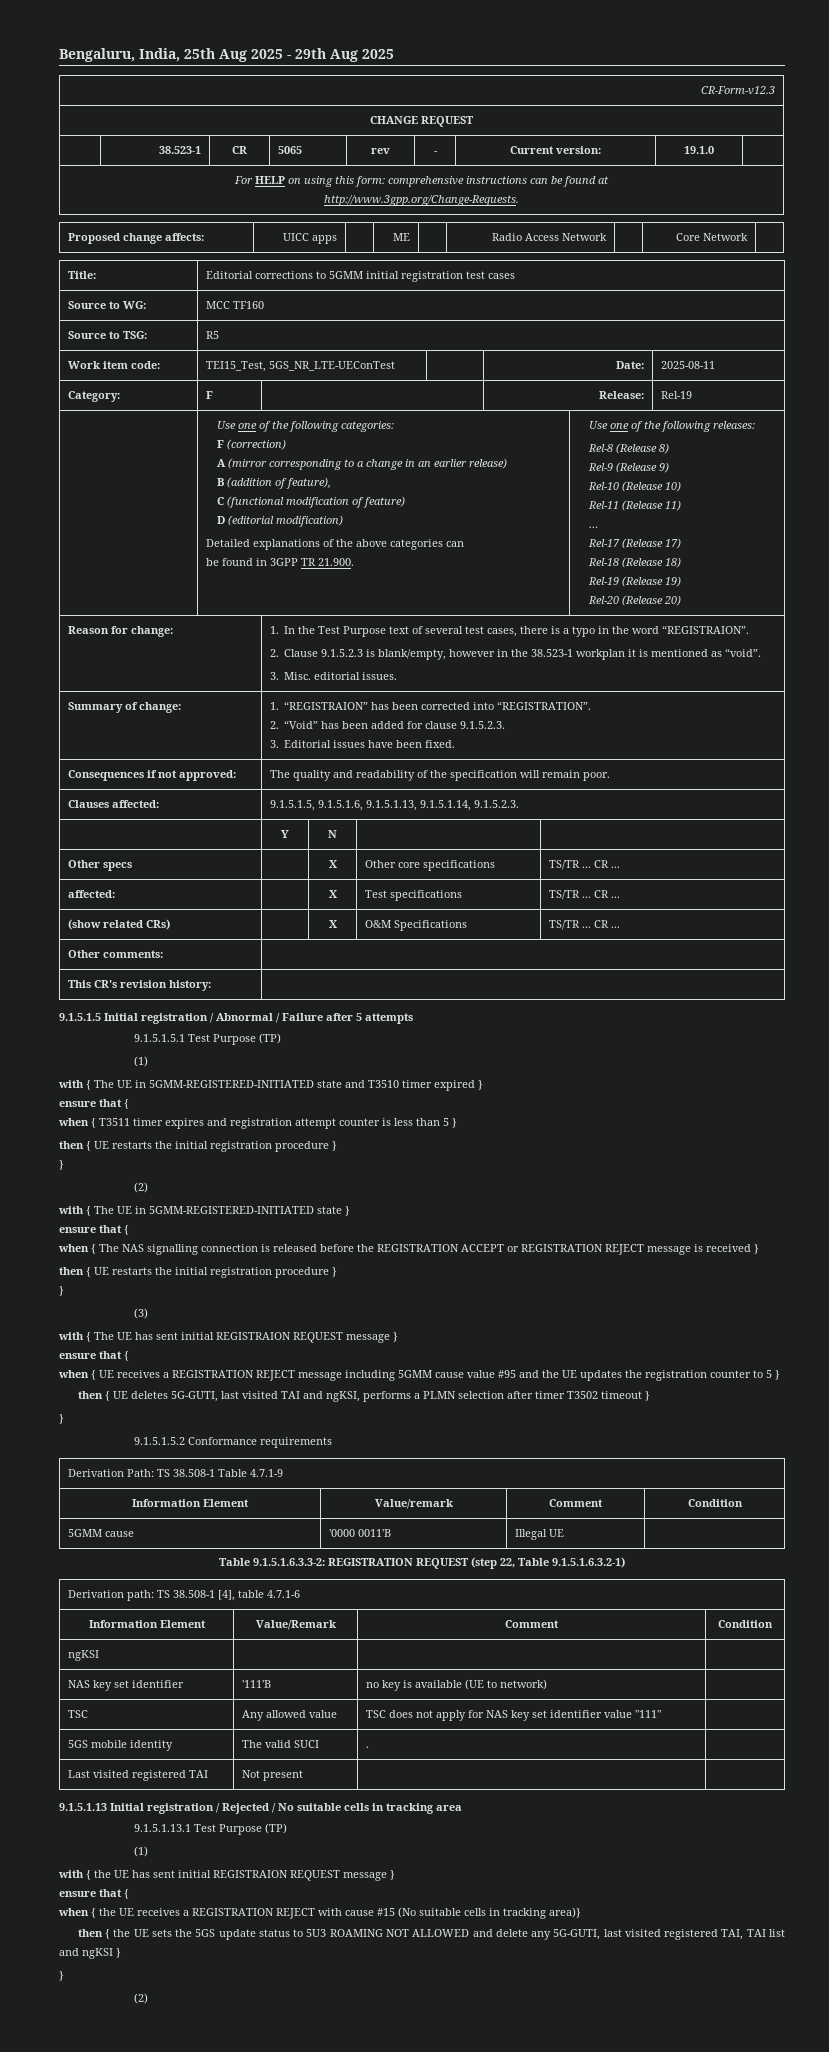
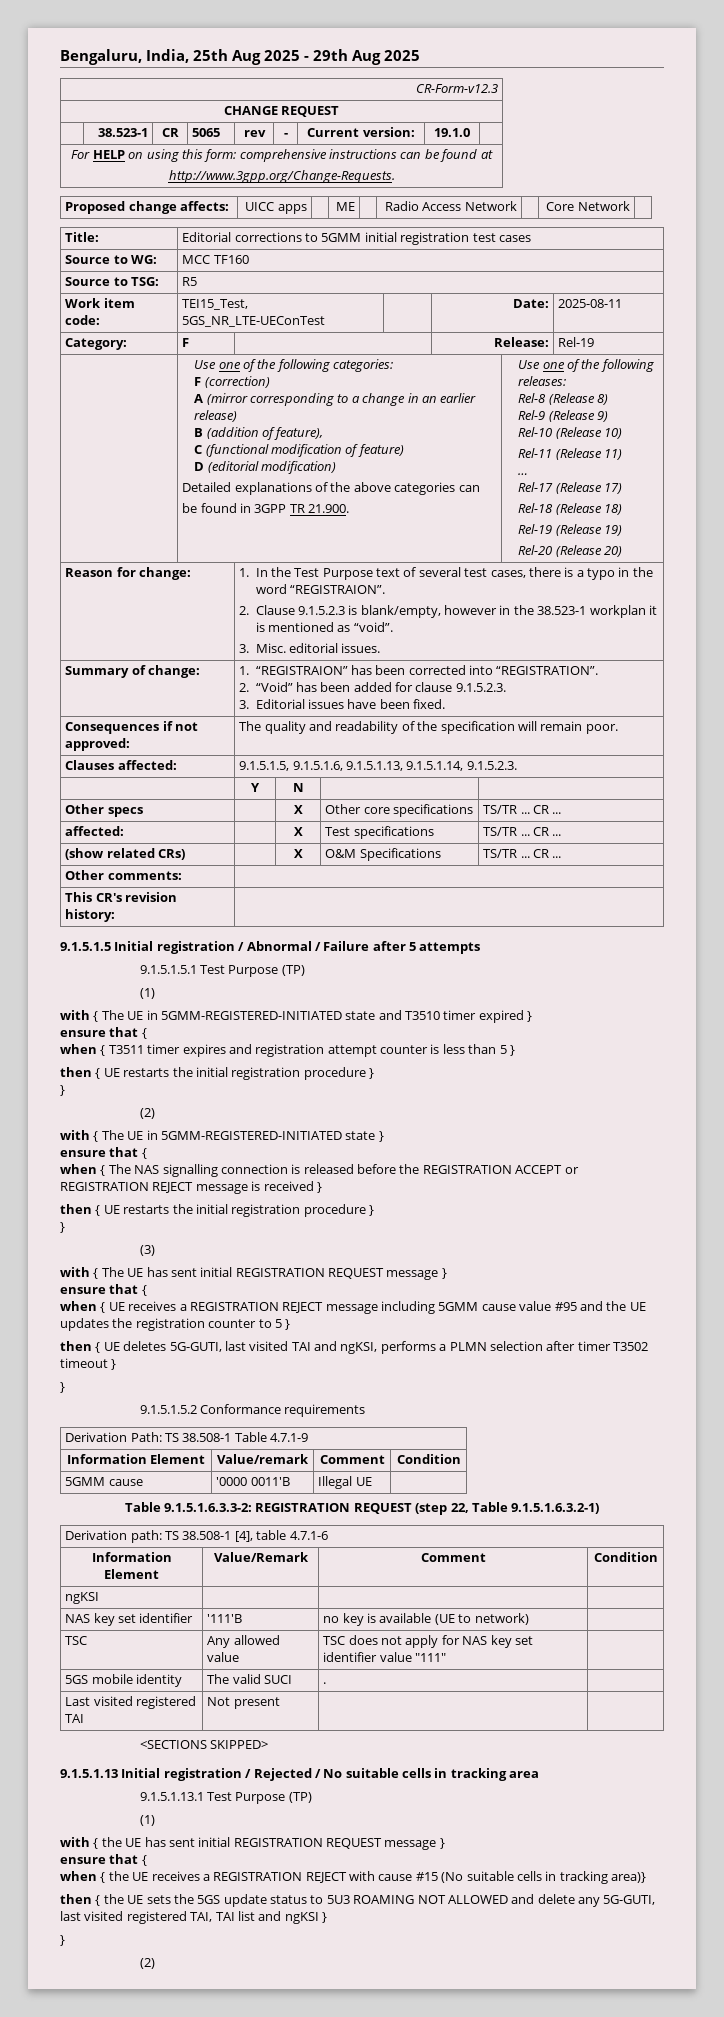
- with { The UE has sent initial REGISTRAION REQUEST message }
+ with { The UE has sent initial REGISTRATION REQUEST message }
+ <SECTIONS SKIPPED>
- with { the UE has sent initial REGISTRAION REQUEST message }
+ with { the UE has sent initial REGISTRATION REQUEST message }

